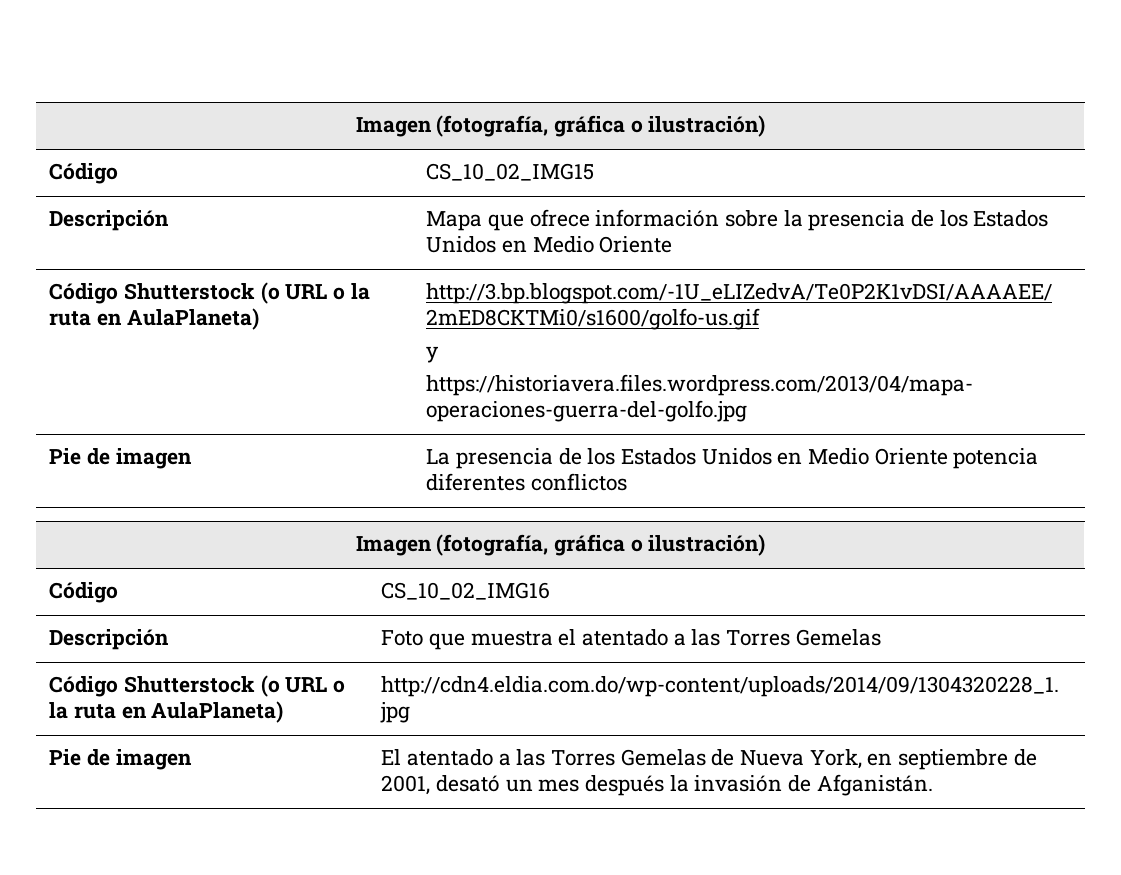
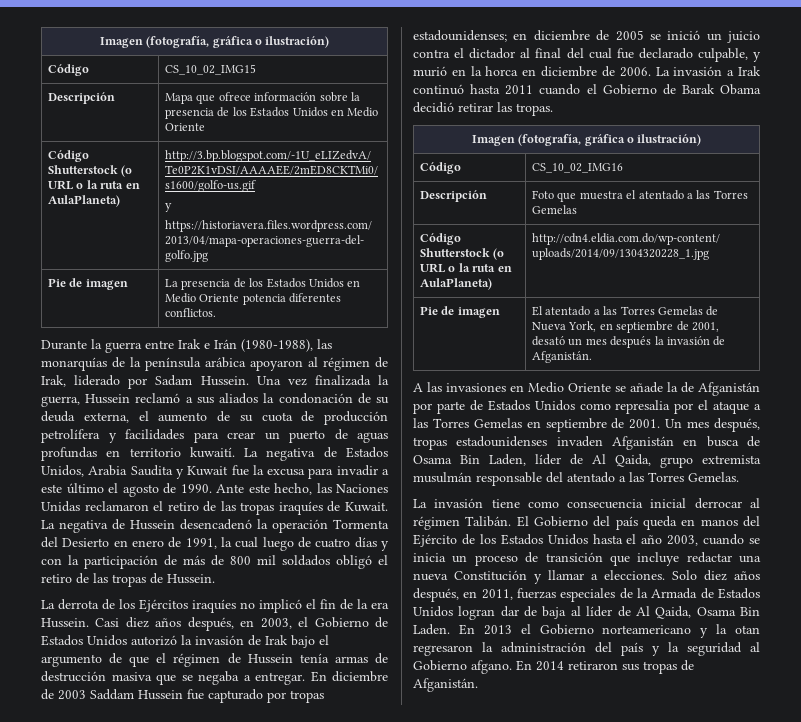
- Pie de imagen | La presencia de los Estados Unidos en Medio Oriente potencia diferentes conflictos
+ Pie de imagen | La presencia de los Estados Unidos en Medio Oriente potencia diferentes conflictos.
+ Durante la guerra entre Irak e Irán (1980-1988), las monarquías de la península arábica apoyaron al régimen de Irak, liderado por Sadam Hussein. Una vez finalizada la guerra, Hussein reclamó a sus aliados la condonación de su deuda externa, el aumento de su cuota de producción petrolífera y facilidades para crear un puerto de aguas profundas en territorio kuwaití. La negativa de Estados Unidos, Arabia Saudita y Kuwait fue la excusa para invadir a este último el agosto de 1990. Ante este hecho, las Naciones Unidas reclamaron el retiro de las tropas iraquíes de Kuwait. La negativa de Hussein desencadenó la operación Tormenta del Desierto en enero de 1991, la cual luego de cuatro días y con la participación de más de 800 mil soldados obligó el retiro de las tropas de Hussein.
+ La derrota de los Ejércitos iraquíes no implicó el fin de la era Hussein. Casi diez años después, en 2003, el Gobierno de Estados Unidos autorizó la invasión de Irak bajo el argumento de que el régimen de Hussein tenía armas de destrucción masiva que se negaba a entregar. En diciembre de 2003 Saddam Hussein fue capturado por tropas estadounidenses; en diciembre de 2005 se inició un juicio contra el dictador al final del cual fue declarado culpable, y murió en la horca en diciembre de 2006. La invasión a Irak continuó hasta 2011 cuando el Gobierno de Barak Obama decidió retirar las tropas.
+ A las invasiones en Medio Oriente se añade la de Afganistán por parte de Estados Unidos como represalia por el ataque a las Torres Gemelas en septiembre de 2001. Un mes después, tropas estadounidenses invaden Afganistán en busca de Osama Bin Laden, líder de Al Qaida, grupo extremista musulmán responsable del atentado a las Torres Gemelas.
+ La invasión tiene como consecuencia inicial derrocar al régimen Talibán. El Gobierno del país queda en manos del Ejército de los Estados Unidos hasta el año 2003, cuando se inicia un proceso de transición que incluye redactar una nueva Constitución y llamar a elecciones. Solo diez años después, en 2011, fuerzas especiales de la Armada de Estados Unidos logran dar de baja al líder de Al Qaida, Osama Bin Laden. En 2013 el Gobierno norteamericano y la otan regresaron la administración del país y la seguridad al Gobierno afgano. En 2014 retiraron sus tropas de Afganistán.

